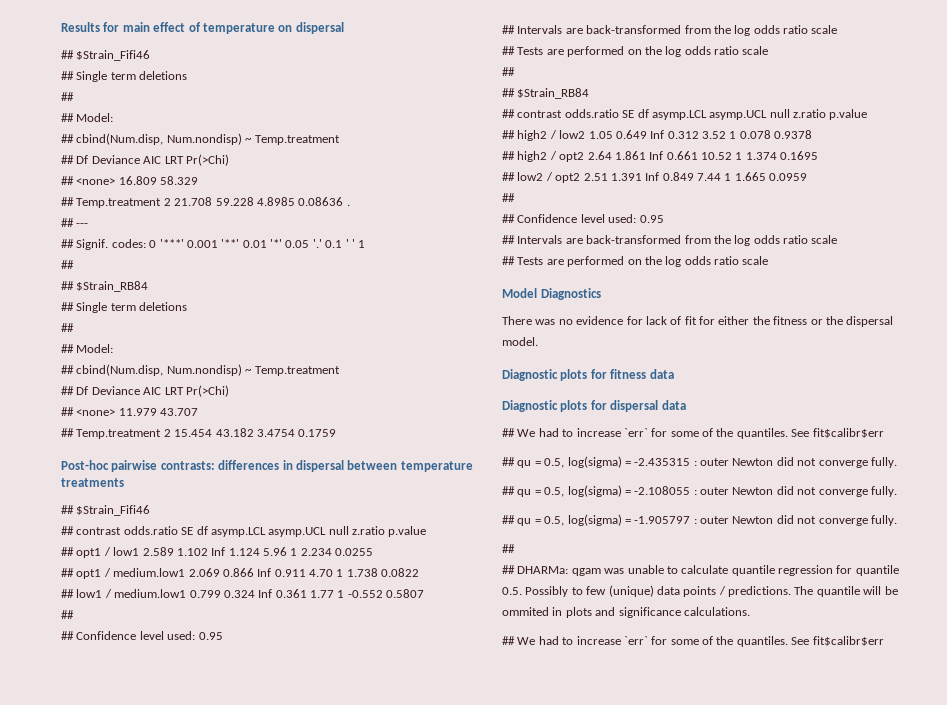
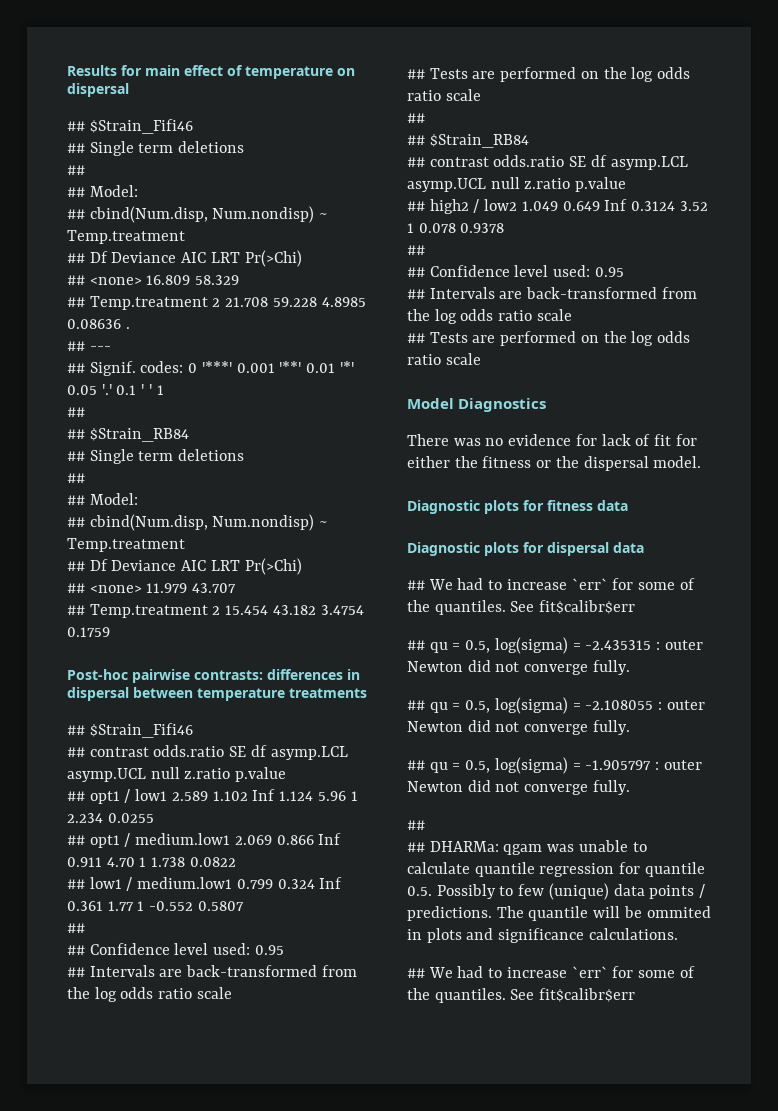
- ## high2 / low2 1.05 0.649 Inf 0.312 3.52 1 0.078 0.9378
+ ## high2 / low2 1.049 0.649 Inf 0.3124 3.52 1 0.078 0.9378
- ## high2 / opt2 2.64 1.861 Inf 0.661 10.52 1 1.374 0.1695
- ## low2 / opt2 2.51 1.391 Inf 0.849 7.44 1 1.665 0.0959

